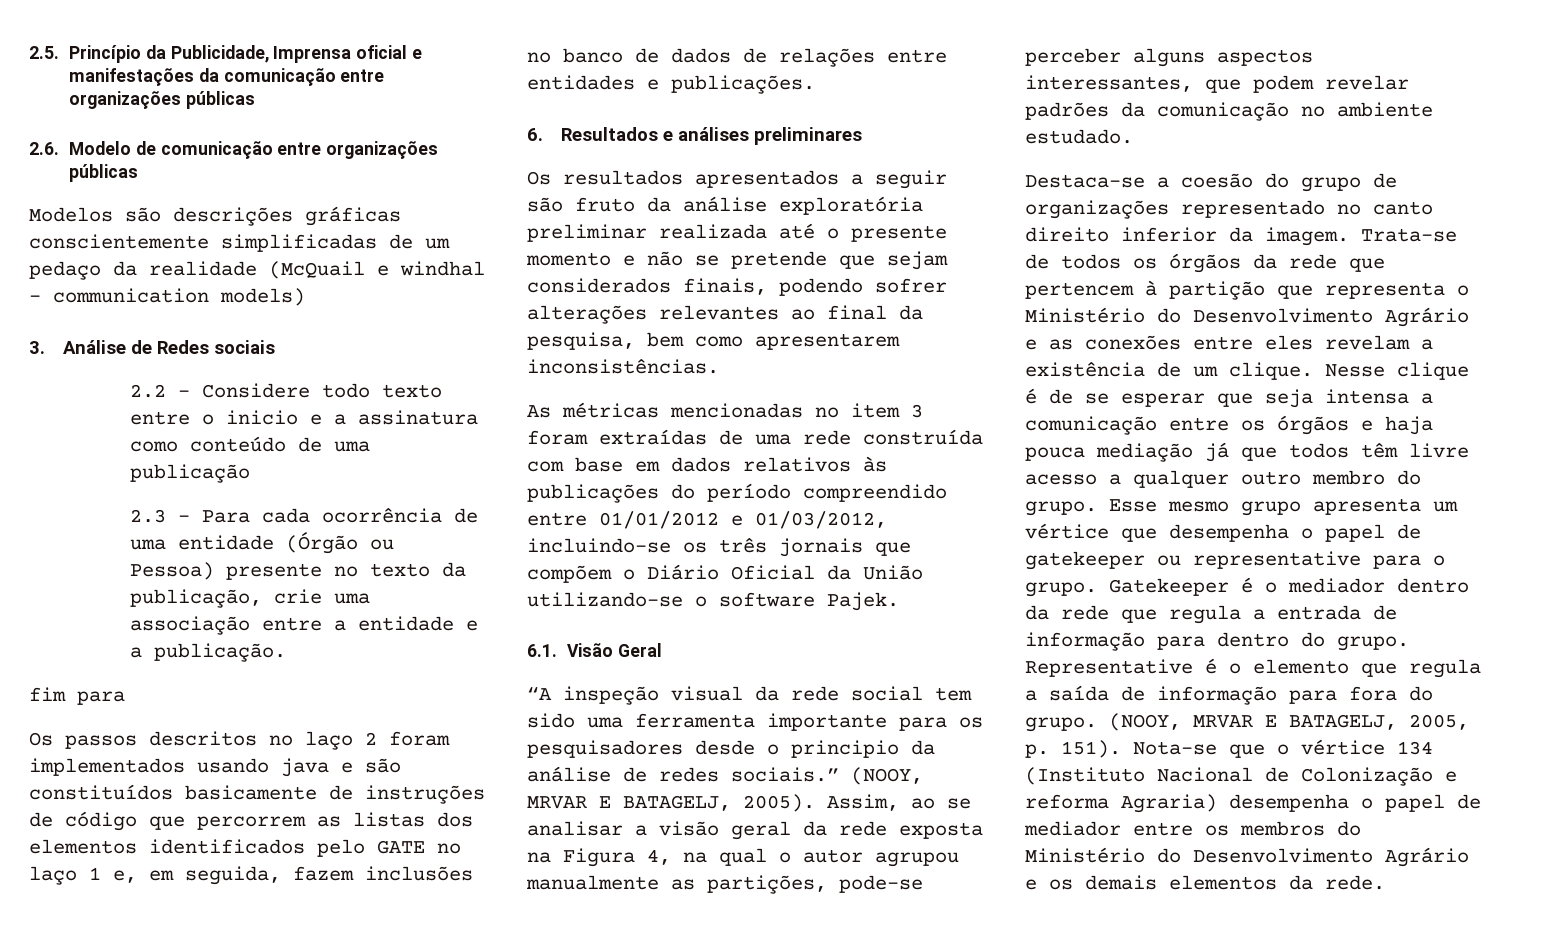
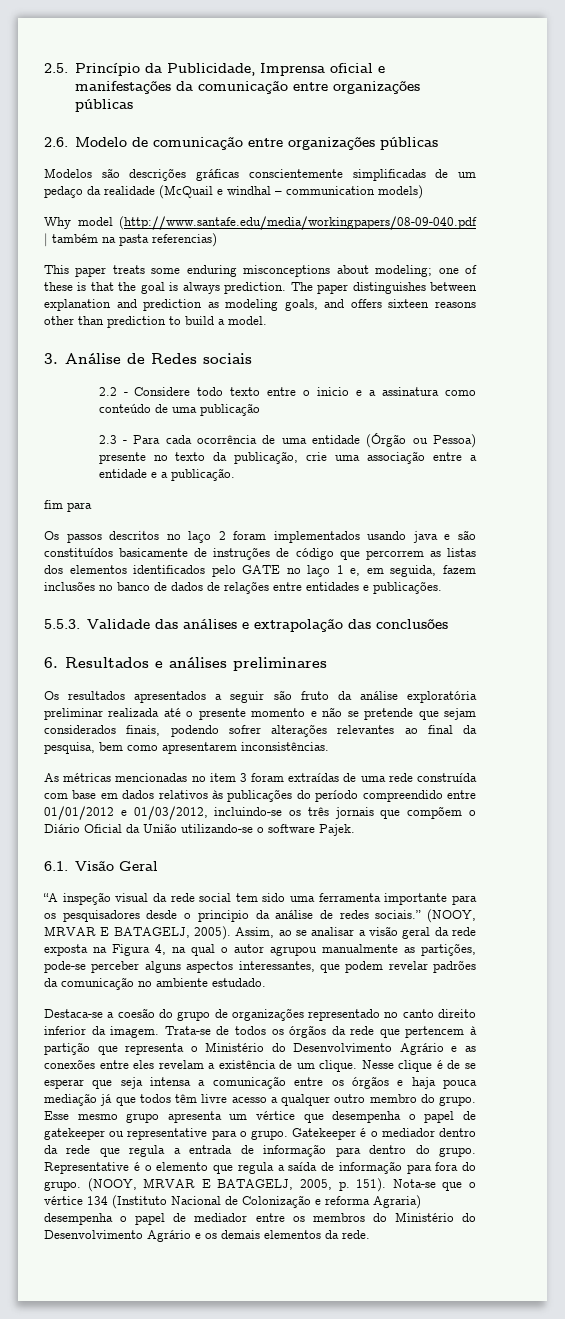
+ Why model (http://www.santafe.edu/media/workingpapers/08-09-040.pdf | também na pasta referencias)
+ This paper treats some enduring misconceptions about modeling; one of these is that the goal is always prediction. The paper distinguishes between explanation and prediction as modeling goals, and offers sixteen reasons other than prediction to build a model.
+ 5.5.3. Validade das análises e extrapolação das conclusões

